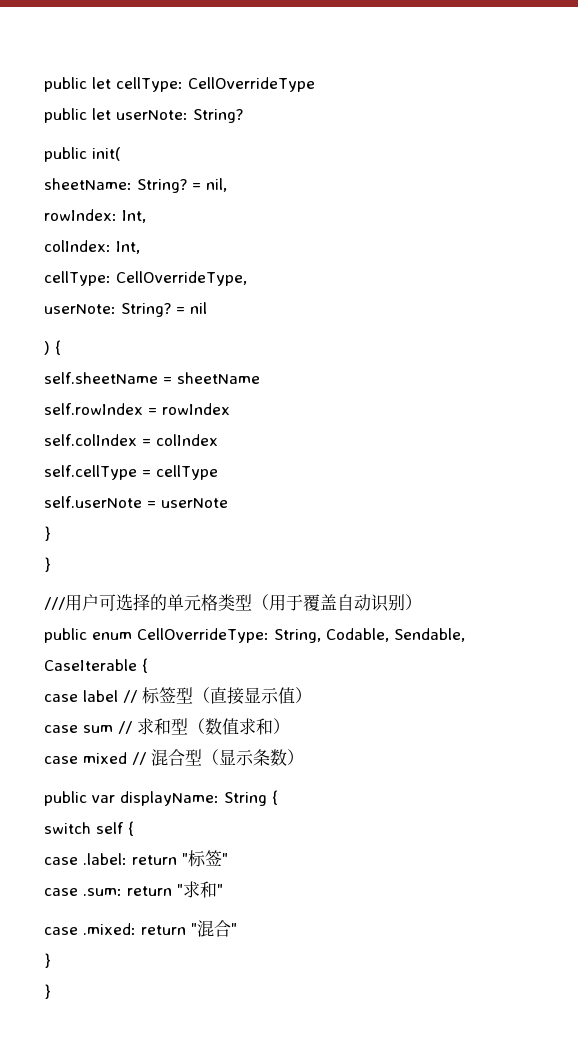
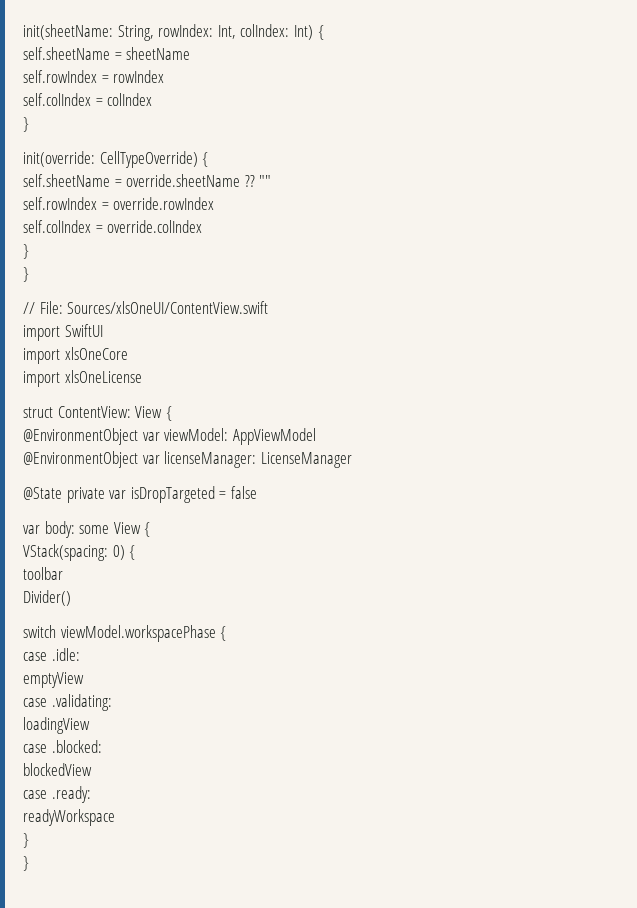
- public let cellType: CellOverrideType
- public let userNote: String?
- public init(
- sheetName: String? = nil,
- rowIndex: Int,
- colIndex: Int,
- cellType: CellOverrideType,
- userNote: String? = nil
- ) {
+ init(sheetName: String, rowIndex: Int, colIndex: Int) {
  self.colIndex = colIndex
- self.cellType = cellType
- self.userNote = userNote
+ }
+ init(override: CellTypeOverride) {
+ self.sheetName = override.sheetName ?? ""
+ self.rowIndex = override.rowIndex
+ self.colIndex = override.colIndex
  }
  }
- ///用户可选择的单元格类型（用于覆盖自动识别）
- public enum CellOverrideType: String, Codable, Sendable, CaseIterable {
- case label // 标签型（直接显示值）
- case sum // 求和型（数值求和）
- case mixed // 混合型（显示条数）
- public var displayName: String {
- switch self {
- case .label: return "标签"
- case .sum: return "求和"
- case .mixed: return "混合"
+ // File: Sources/xlsOneUI/ContentView.swift
+ import SwiftUI
+ import xlsOneCore
+ import xlsOneLicense
+ struct ContentView: View {
+ @EnvironmentObject var viewModel: AppViewModel
+ @EnvironmentObject var licenseManager: LicenseManager
+ @State private var isDropTargeted = false
+ var body: some View {
+ VStack(spacing: 0) {
+ toolbar
+ Divider()
+ switch viewModel.workspacePhase {
+ case .idle:
+ emptyView
+ case .validating:
+ loadingView
+ case .blocked:
+ blockedView
+ case .ready:
+ readyWorkspace

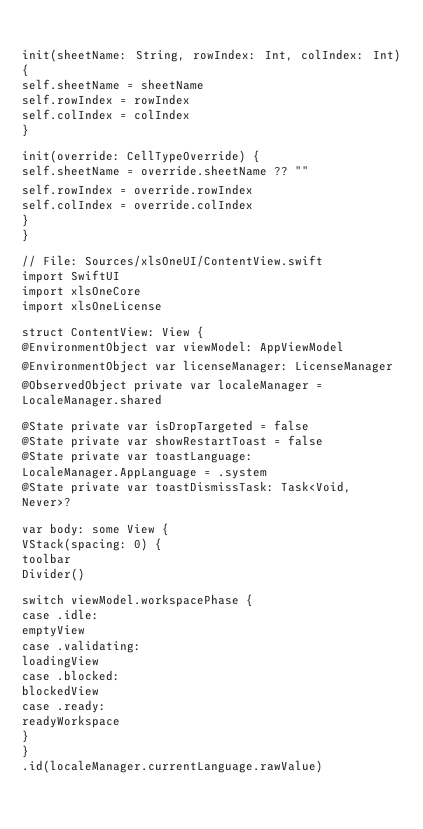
+ @ObservedObject private var localeManager = LocaleManager.shared
+ @State private var showRestartToast = false
+ @State private var toastLanguage: LocaleManager.AppLanguage = .system
+ @State private var toastDismissTask: Task<Void, Never>?
+ .id(localeManager.currentLanguage.rawValue)

